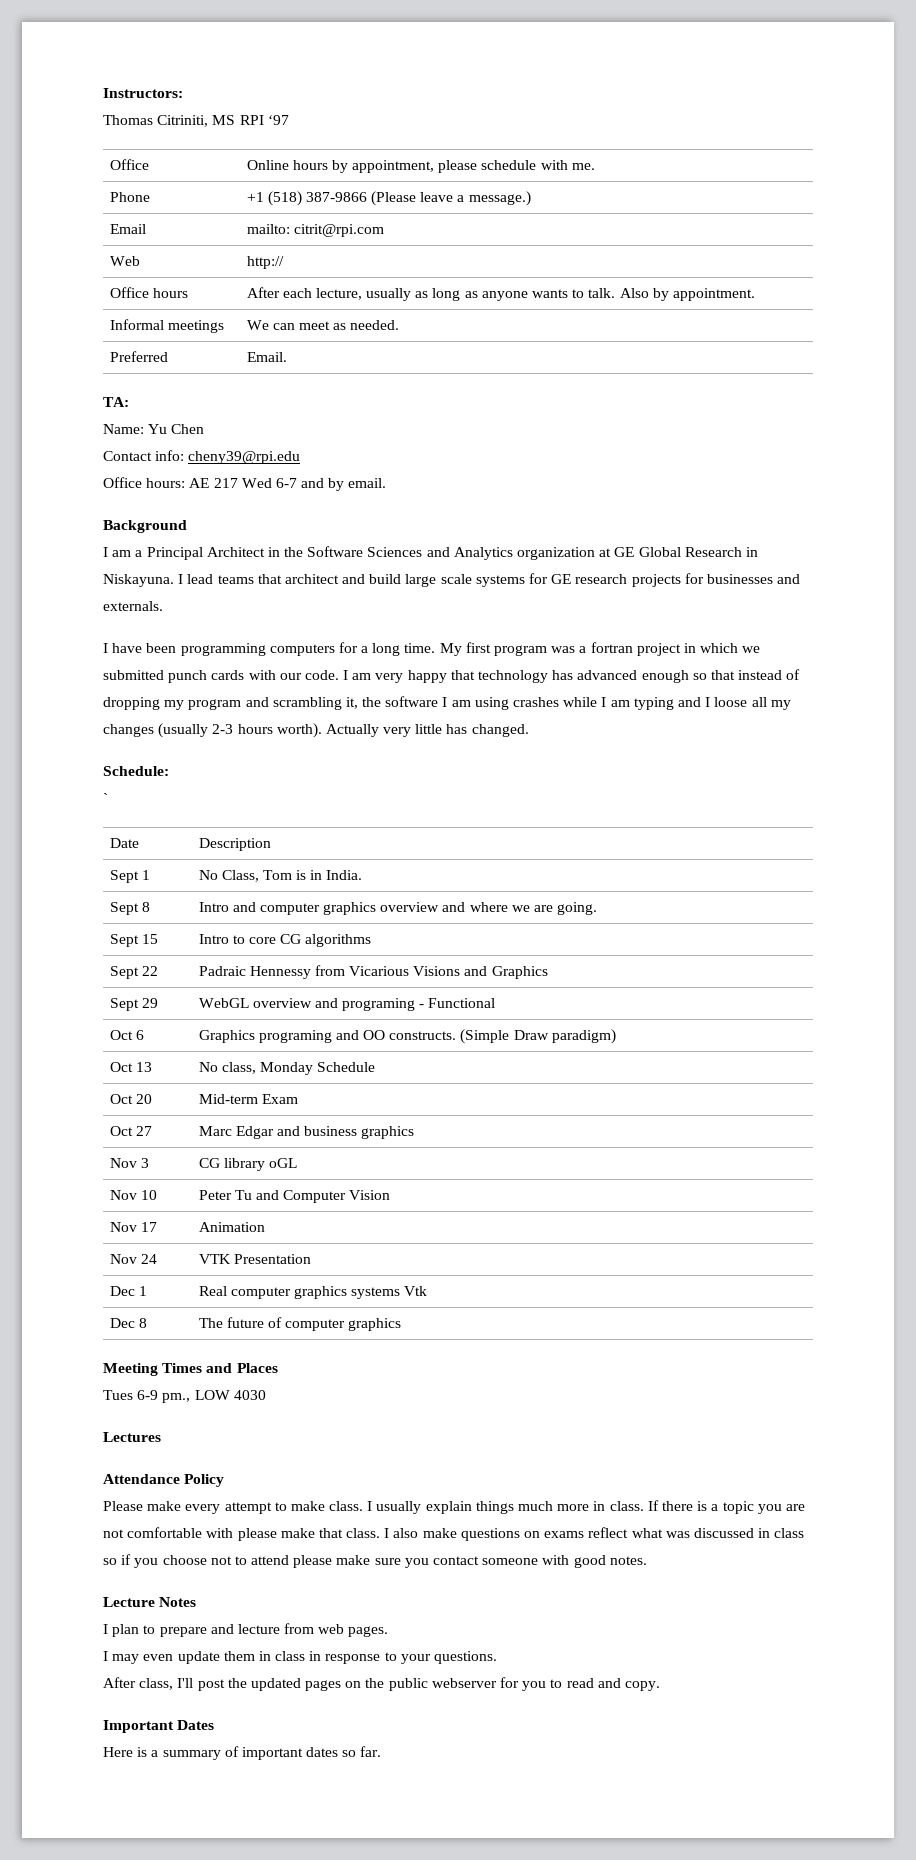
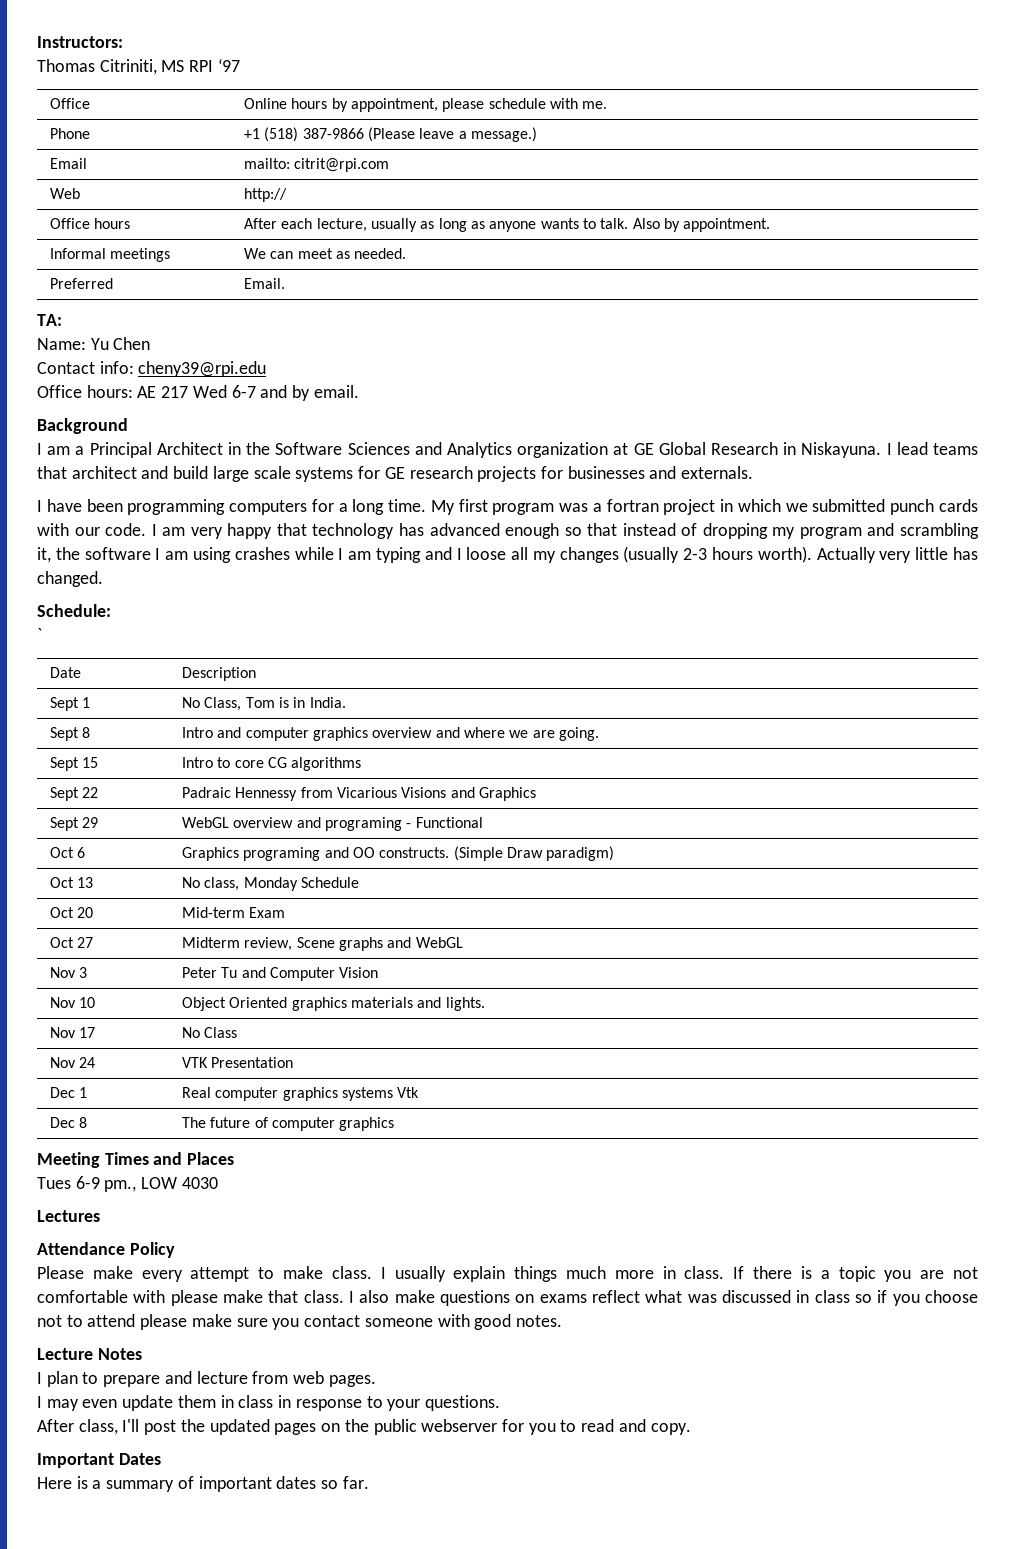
- Oct 27 | Marc Edgar and business graphics
- Nov 3 | CG library oGL
- Nov 10 | Peter Tu and Computer Vision
+ Oct 27 | Midterm review, Scene graphs and WebGL
+ Nov 3 | Peter Tu and Computer Vision
+ Nov 10 | Object Oriented graphics materials and lights.
- Nov 17 | Animation
+ Nov 17 | No Class

